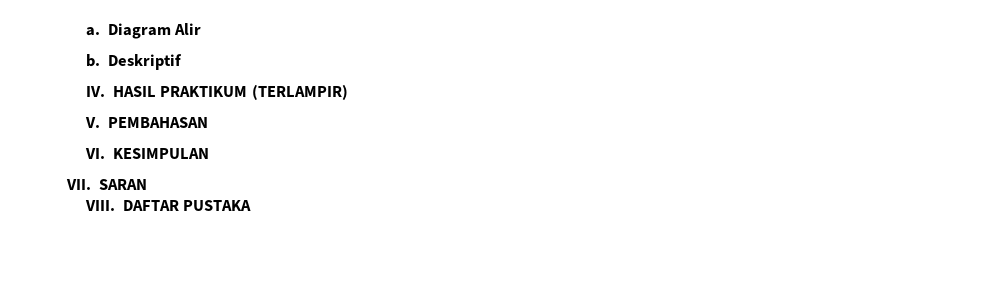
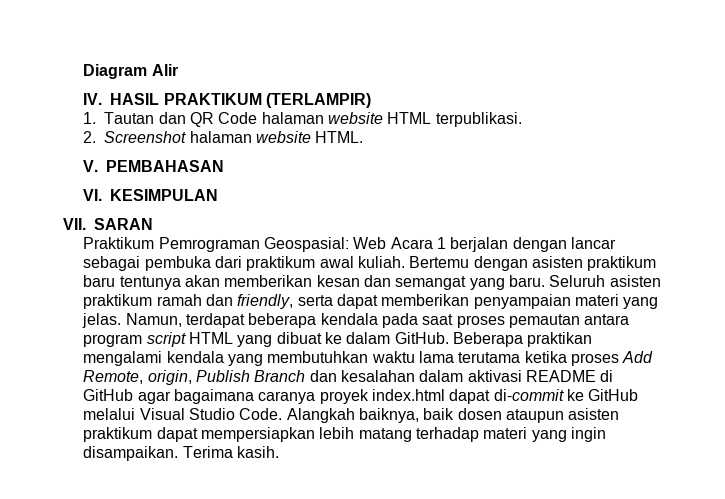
- a.
- b. Deskriptif
+ 1. Tautan dan QR Code halaman website HTML terpublikasi.
+ 2. Screenshot halaman website HTML.
- VIII. DAFTAR PUSTAKA
+ Praktikum Pemrograman Geospasial: Web Acara 1 berjalan dengan lancar sebagai pembuka dari praktikum awal kuliah. Bertemu dengan asisten praktikum baru tentunya akan memberikan kesan dan semangat yang baru. Seluruh asisten praktikum ramah dan friendly, serta dapat memberikan penyampaian materi yang jelas. Namun, terdapat beberapa kendala pada saat proses pemautan antara program script HTML yang dibuat ke dalam GitHub. Beberapa praktikan mengalami kendala yang membutuhkan waktu lama terutama ketika proses Add Remote, origin, Publish Branch dan kesalahan dalam aktivasi README di GitHub agar bagaimana caranya proyek index.html dapat di-commit ke GitHub melalui Visual Studio Code. Alangkah baiknya, baik dosen ataupun asisten praktikum dapat mempersiapkan lebih matang terhadap materi yang ingin disampaikan. Terima kasih.

